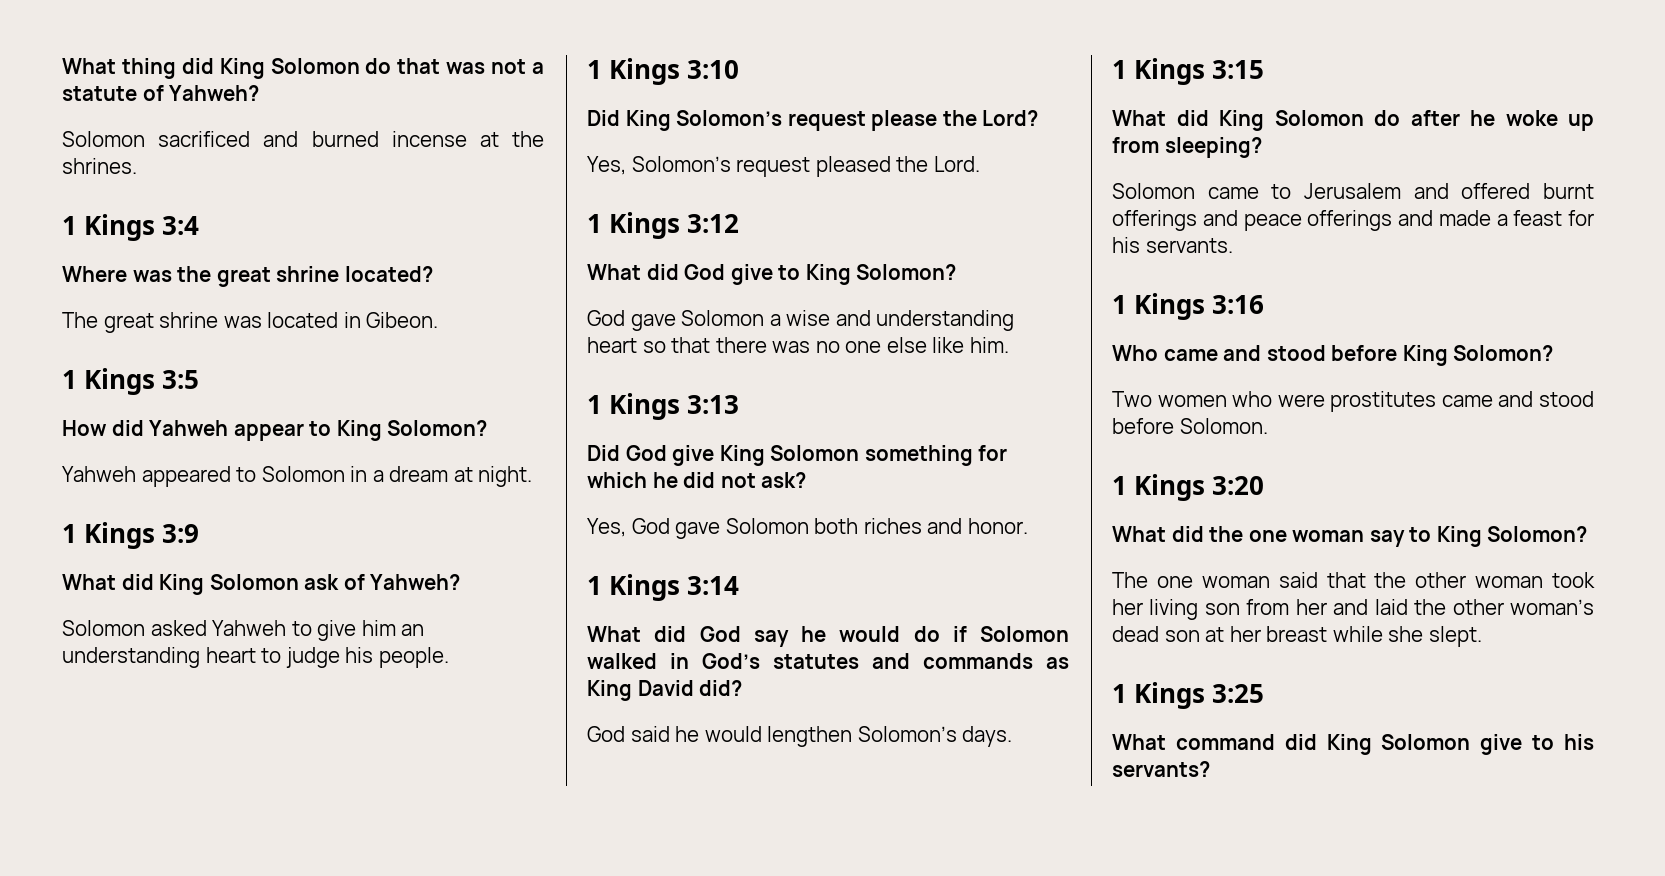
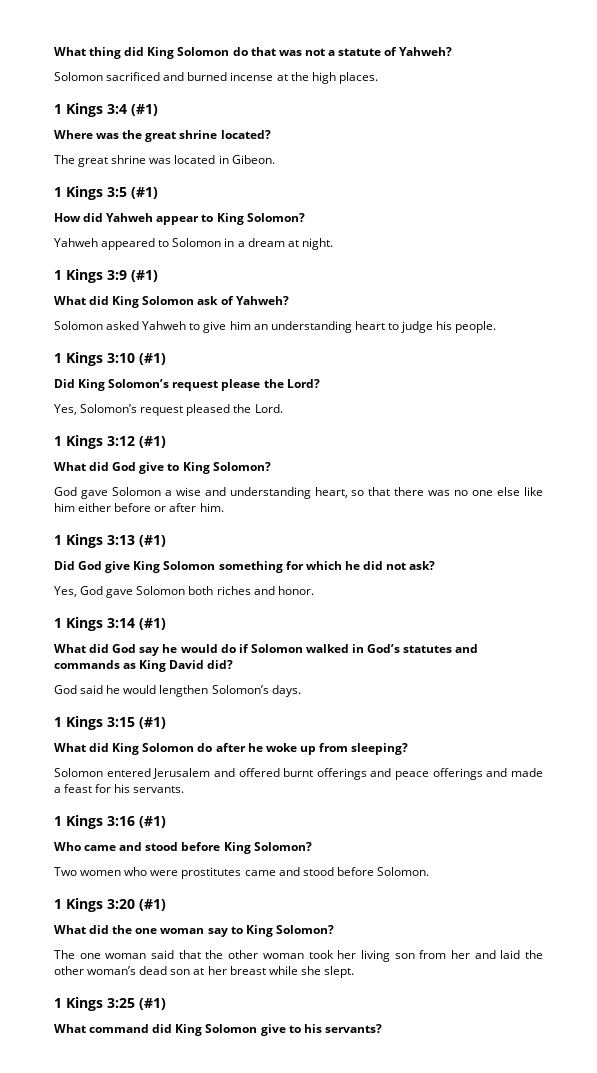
- Solomon sacrificed and burned incense at the shrines.
+ Solomon sacrificed and burned incense at the high places.
- 1 Kings 3:4
+ 1 Kings 3:4 (#1)
- 1 Kings 3:5
+ 1 Kings 3:5 (#1)
- 1 Kings 3:9
+ 1 Kings 3:9 (#1)
- 1 Kings 3:10
+ 1 Kings 3:10 (#1)
- 1 Kings 3:12
+ 1 Kings 3:12 (#1)
- God gave Solomon a wise and understanding heart so that there was no one else like him.
+ God gave Solomon a wise and understanding heart, so that there was no one else like him either before or after him.
- 1 Kings 3:13
+ 1 Kings 3:13 (#1)
- 1 Kings 3:14
+ 1 Kings 3:14 (#1)
- 1 Kings 3:15
+ 1 Kings 3:15 (#1)
- Solomon came to Jerusalem and offered burnt offerings and peace offerings and made a feast for his servants.
+ Solomon entered Jerusalem and offered burnt offerings and peace offerings and made a feast for his servants.
- 1 Kings 3:16
+ 1 Kings 3:16 (#1)
- 1 Kings 3:20
+ 1 Kings 3:20 (#1)
- 1 Kings 3:25
+ 1 Kings 3:25 (#1)

